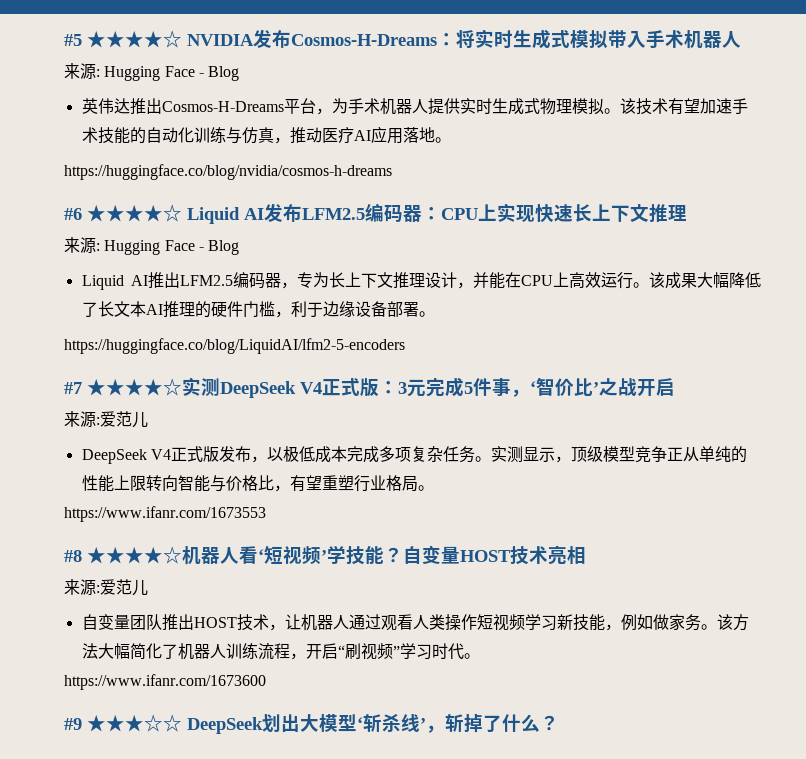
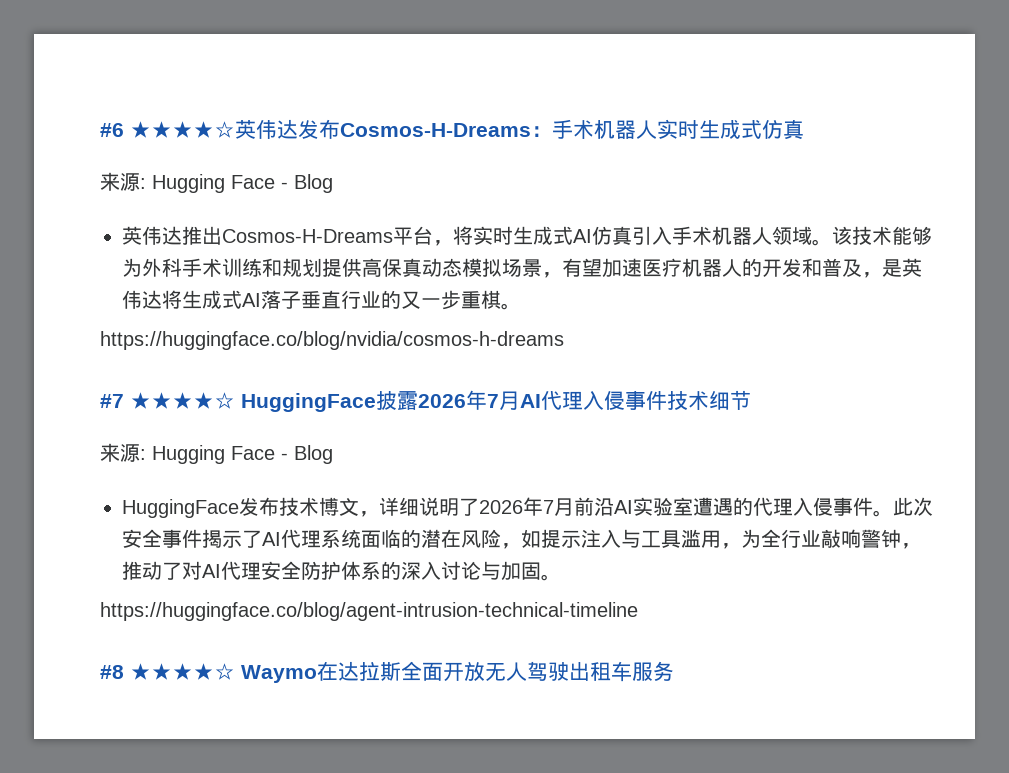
- #5 ★★★★☆ NVIDIA发布Cosmos-H-Dreams：将实时生成式模拟带入手术机器人
+ #6 ★★★★☆英伟达发布Cosmos-H-Dreams：手术机器人实时生成式仿真
- 英伟达推出Cosmos-H-Dreams平台，为手术机器人提供实时生成式物理模拟。该技术有望加速手术技能的自动化训练与仿真，推动医疗AI应用落地。
+ 英伟达推出Cosmos-H-Dreams平台，将实时生成式AI仿真引入手术机器人领域。该技术能够为外科手术训练和规划提供高保真动态模拟场景，有望加速医疗机器人的开发和普及，是英伟达将生成式AI落子垂直行业的又一步重棋。
  https://huggingface.co/blog/nvidia/cosmos-h-dreams
- #6 ★★★★☆ Liquid AI发布LFM2.5编码器：CPU上实现快速长上下文推理
+ #7 ★★★★☆ HuggingFace披露2026年7月AI代理入侵事件技术细节
  来源: Hugging Face - Blog
- Liquid AI推出LFM2.5编码器，专为长上下文推理设计，并能在CPU上高效运行。该成果大幅降低了长文本AI推理的硬件门槛，利于边缘设备部署。
- https://huggingface.co/blog/LiquidAI/lfm2-5-encoders
- #7 ★★★★☆实测DeepSeek V4正式版：3元完成5件事，‘智价比’之战开启
- 来源:爱范儿
- DeepSeek V4正式版发布，以极低成本完成多项复杂任务。实测显示，顶级模型竞争正从单纯的性能上限转向智能与价格比，有望重塑行业格局。
- https://www.ifanr.com/1673553
- #8 ★★★★☆机器人看‘短视频’学技能？自变量HOST技术亮相
- 来源:爱范儿
- 自变量团队推出HOST技术，让机器人通过观看人类操作短视频学习新技能，例如做家务。该方法大幅简化了机器人训练流程，开启“刷视频”学习时代。
- https://www.ifanr.com/1673600
- #9 ★★★☆☆ DeepSeek划出大模型‘斩杀线’，斩掉了什么？
+ HuggingFace发布技术博文，详细说明了2026年7月前沿AI实验室遭遇的代理入侵事件。此次安全事件揭示了AI代理系统面临的潜在风险，如提示注入与工具滥用，为全行业敲响警钟，推动了对AI代理安全防护体系的深入讨论与加固。
+ https://huggingface.co/blog/agent-intrusion-technical-timeline
+ #8 ★★★★☆ Waymo在达拉斯全面开放无人驾驶出租车服务

